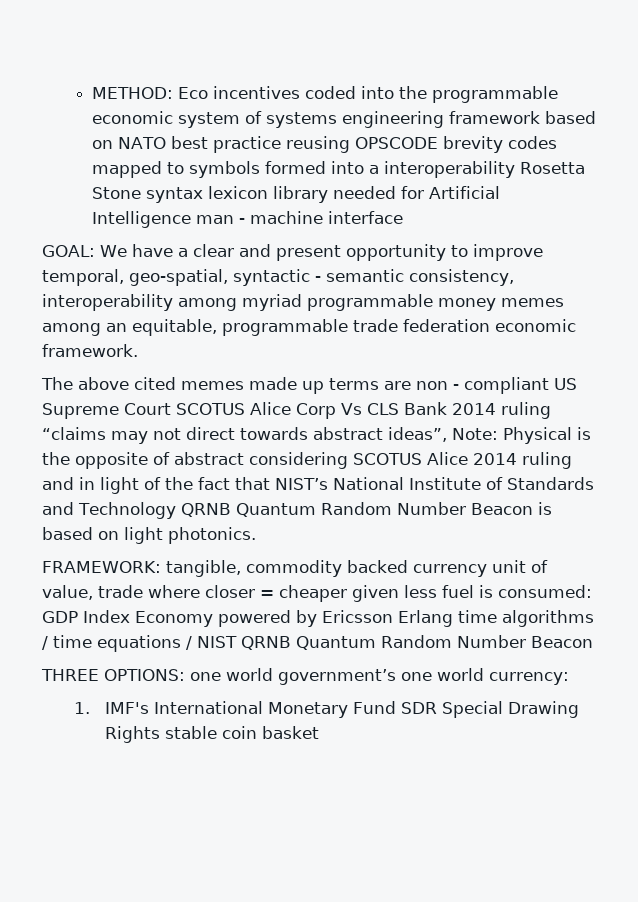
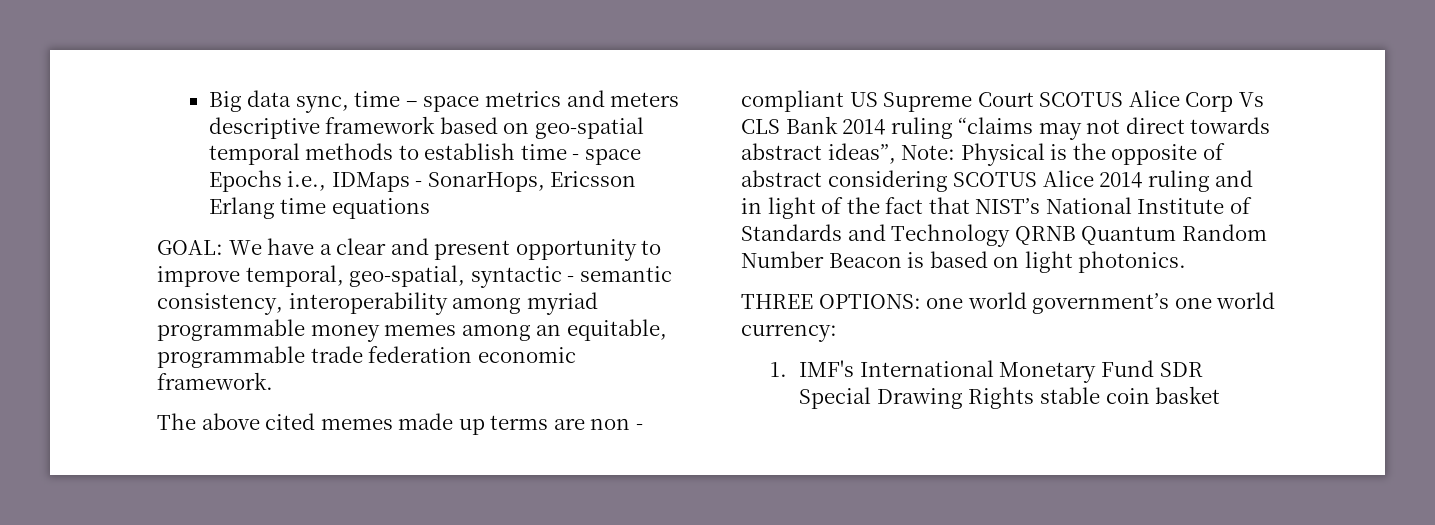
- METHOD: Eco incentives coded into the programmable economic system of systems engineering framework based on NATO best practice reusing OPSCODE brevity codes mapped to symbols formed into a interoperability Rosetta Stone syntax lexicon library needed for Artificial Intelligence man - machine interface
+ Big data sync, time – space metrics and meters descriptive framework based on geo-spatial temporal methods to establish time - space Epochs i.e., IDMaps - SonarHops, Ericsson Erlang time equations
- FRAMEWORK: tangible, commodity backed currency unit of value, trade where closer = cheaper given less fuel is consumed: GDP Index Economy powered by Ericsson Erlang time algorithms / time equations / NIST QRNB Quantum Random Number Beacon

